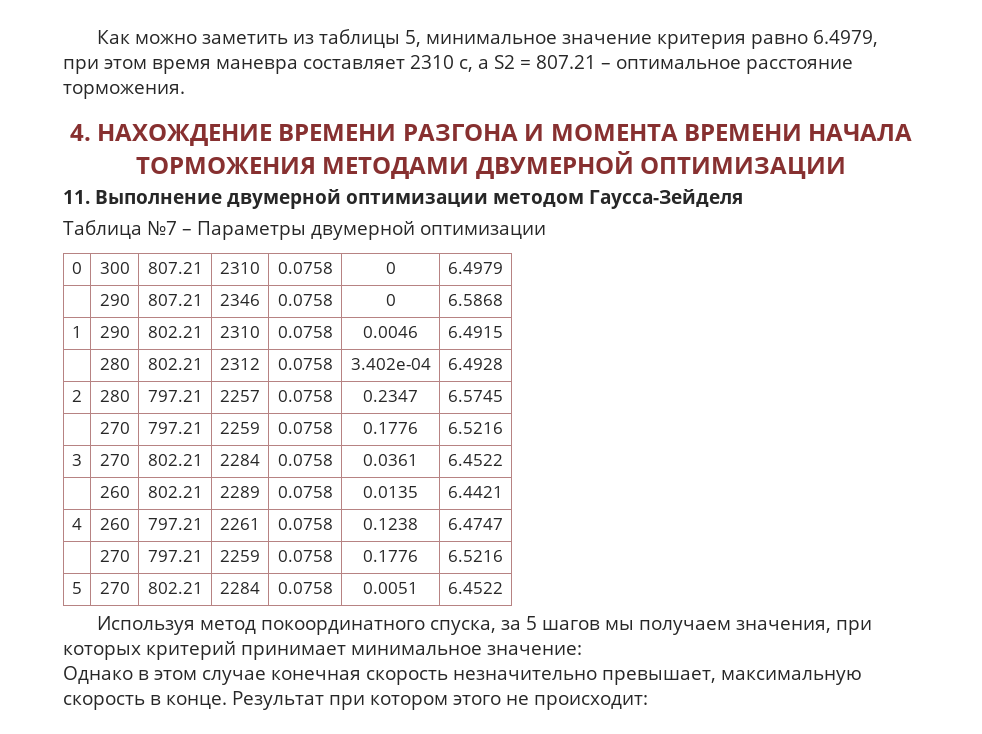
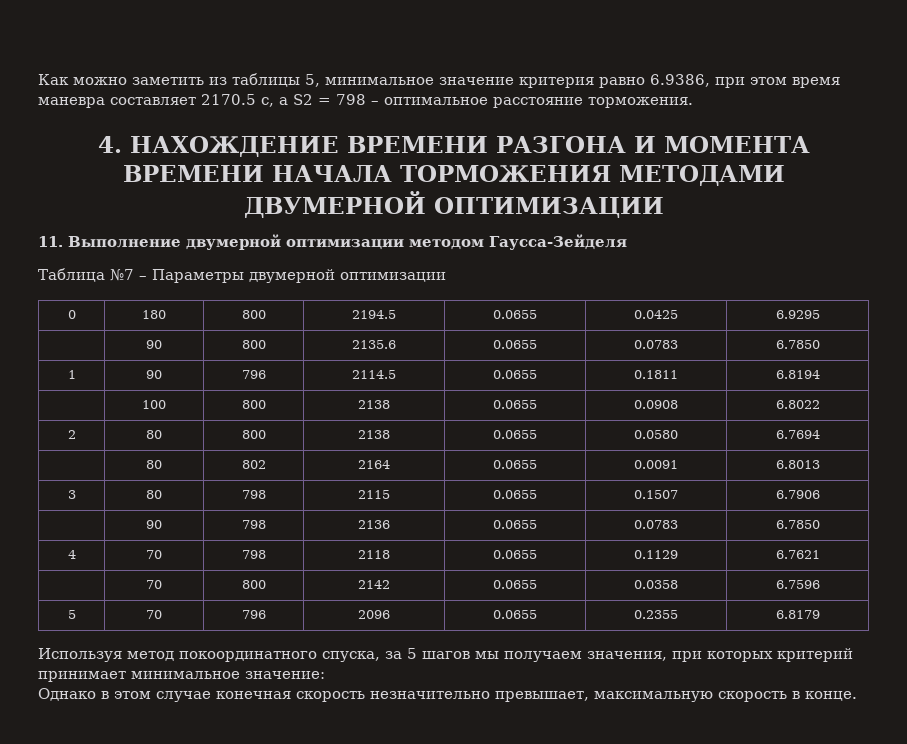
- Как можно заметить из таблицы 5, минимальное значение критерия равно 6.4979, при этом время маневра составляет 2310 с, а S2 = 807.21 – оптимальное расстояние торможения.
+ Как можно заметить из таблицы 5, минимальное значение критерия равно 6.9386, при этом время маневра составляет 2170.5 с, а S2 = 798 – оптимальное расстояние торможения.
- 0 | 300 | 807.21 | 2310 | 0.0758 | 0 | 6.4979
- | 290 | 807.21 | 2346 | 0.0758 | 0 | 6.5868
- 1 | 290 | 802.21 | 2310 | 0.0758 | 0.0046 | 6.4915
- | 280 | 802.21 | 2312 | 0.0758 | 3.402e-04 | 6.4928
- 2 | 280 | 797.21 | 2257 | 0.0758 | 0.2347 | 6.5745
- | 270 | 797.21 | 2259 | 0.0758 | 0.1776 | 6.5216
- 3 | 270 | 802.21 | 2284 | 0.0758 | 0.0361 | 6.4522
- | 260 | 802.21 | 2289 | 0.0758 | 0.0135 | 6.4421
- 4 | 260 | 797.21 | 2261 | 0.0758 | 0.1238 | 6.4747
- | 270 | 797.21 | 2259 | 0.0758 | 0.1776 | 6.5216
- 5 | 270 | 802.21 | 2284 | 0.0758 | 0.0051 | 6.4522
+ 0 | 180 | 800 | 2194.5 | 0.0655 | 0.0425 | 6.9295
+ | 90 | 800 | 2135.6 | 0.0655 | 0.0783 | 6.7850
+ 1 | 90 | 796 | 2114.5 | 0.0655 | 0.1811 | 6.8194
+ | 100 | 800 | 2138 | 0.0655 | 0.0908 | 6.8022
+ 2 | 80 | 800 | 2138 | 0.0655 | 0.0580 | 6.7694
+ | 80 | 802 | 2164 | 0.0655 | 0.0091 | 6.8013
+ 3 | 80 | 798 | 2115 | 0.0655 | 0.1507 | 6.7906
+ | 90 | 798 | 2136 | 0.0655 | 0.0783 | 6.7850
+ 4 | 70 | 798 | 2118 | 0.0655 | 0.1129 | 6.7621
+ | 70 | 800 | 2142 | 0.0655 | 0.0358 | 6.7596
+ 5 | 70 | 796 | 2096 | 0.0655 | 0.2355 | 6.8179
- Результат при котором этого не происходит:

